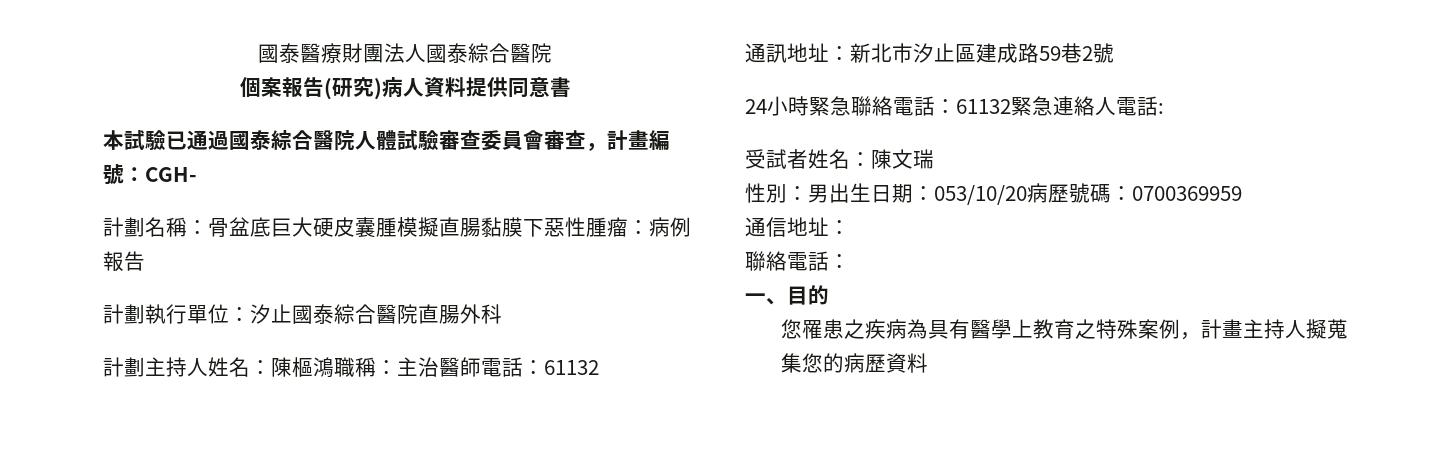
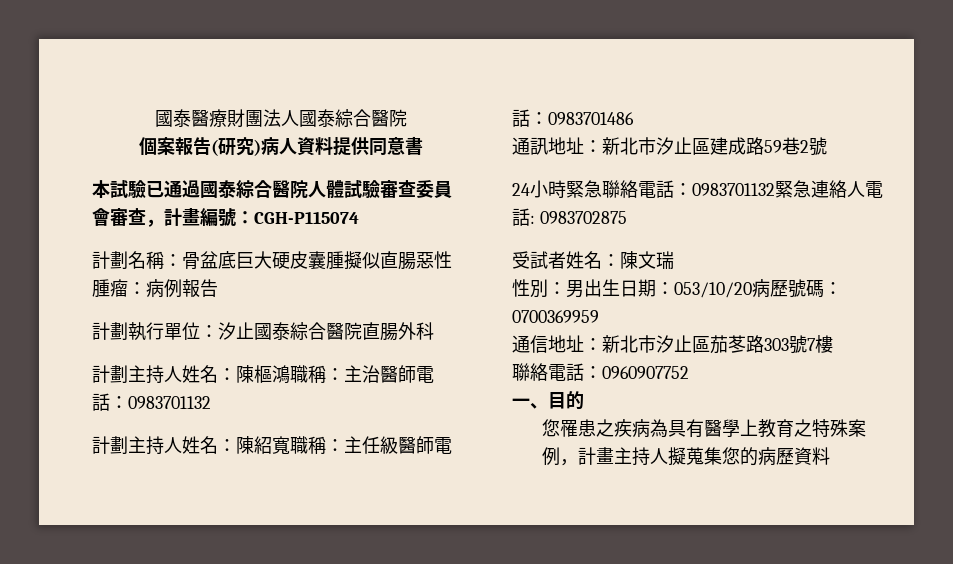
- 本試驗已通過國泰綜合醫院人體試驗審查委員會審查，計畫編號：CGH-
+ 本試驗已通過國泰綜合醫院人體試驗審查委員會審查，計畫編號：CGH-P115074
- 計劃名稱：骨盆底巨大硬皮囊腫模擬直腸黏膜下惡性腫瘤：病例報告
+ 計劃名稱：骨盆底巨大硬皮囊腫擬似直腸惡性腫瘤：病例報告
- 計劃主持人姓名：陳樞鴻職稱：主治醫師電話：61132
+ 計劃主持人姓名：陳樞鴻職稱：主治醫師電話：0983701132
+ 計劃主持人姓名：陳紹寬職稱：主任級醫師電話：0983701486
- 24小時緊急聯絡電話：61132緊急連絡人電話:
+ 24小時緊急聯絡電話：0983701132緊急連絡人電話: 0983702875
- 通信地址：
- 聯絡電話：
+ 通信地址：新北市汐止區茄苳路303號7樓
+ 聯絡電話：0960907752

